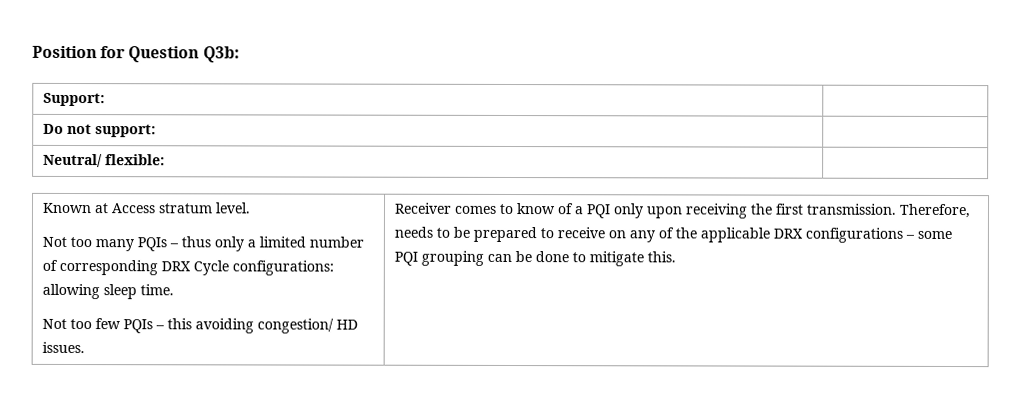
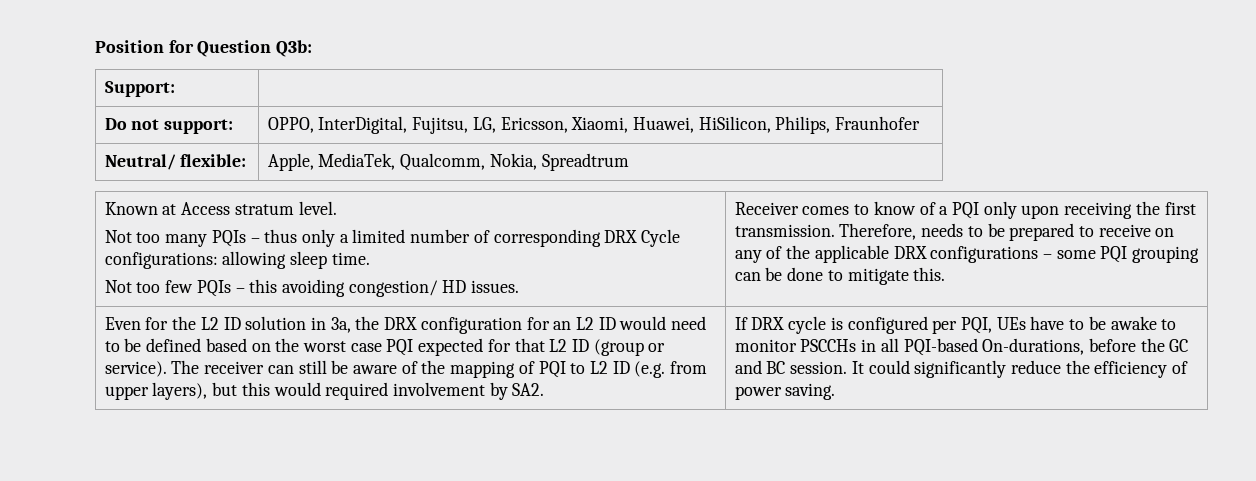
- Do not support: |
- Neutral/ flexible: |
+ Do not support: | OPPO, InterDigital, Fujitsu, LG, Ericsson, Xiaomi, Huawei, HiSilicon, Philips, Fraunhofer
+ Neutral/ flexible: | Apple, MediaTek, Qualcomm, Nokia, Spreadtrum
+ Even for the L2 ID solution in 3a, the DRX configuration for an L2 ID would need to be defined based on the worst case PQI expected for that L2 ID (group or service). The receiver can still be aware of the mapping of PQI to L2 ID (e.g. from upper layers), but this would required involvement by SA2. | If DRX cycle is configured per PQI, UEs have to be awake to monitor PSCCHs in all PQI-based On-durations, before the GC and BC session. It could significantly reduce the efficiency of power saving.

